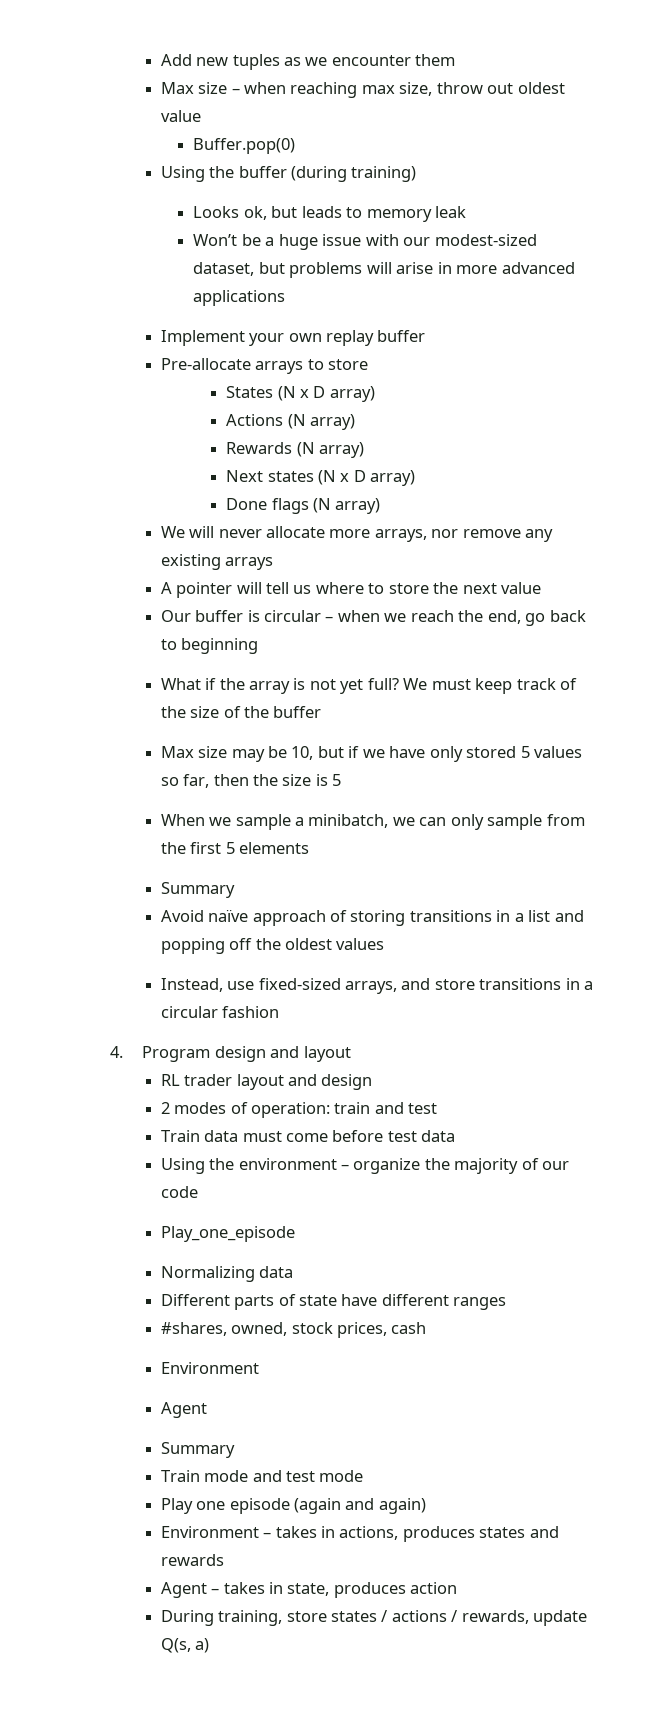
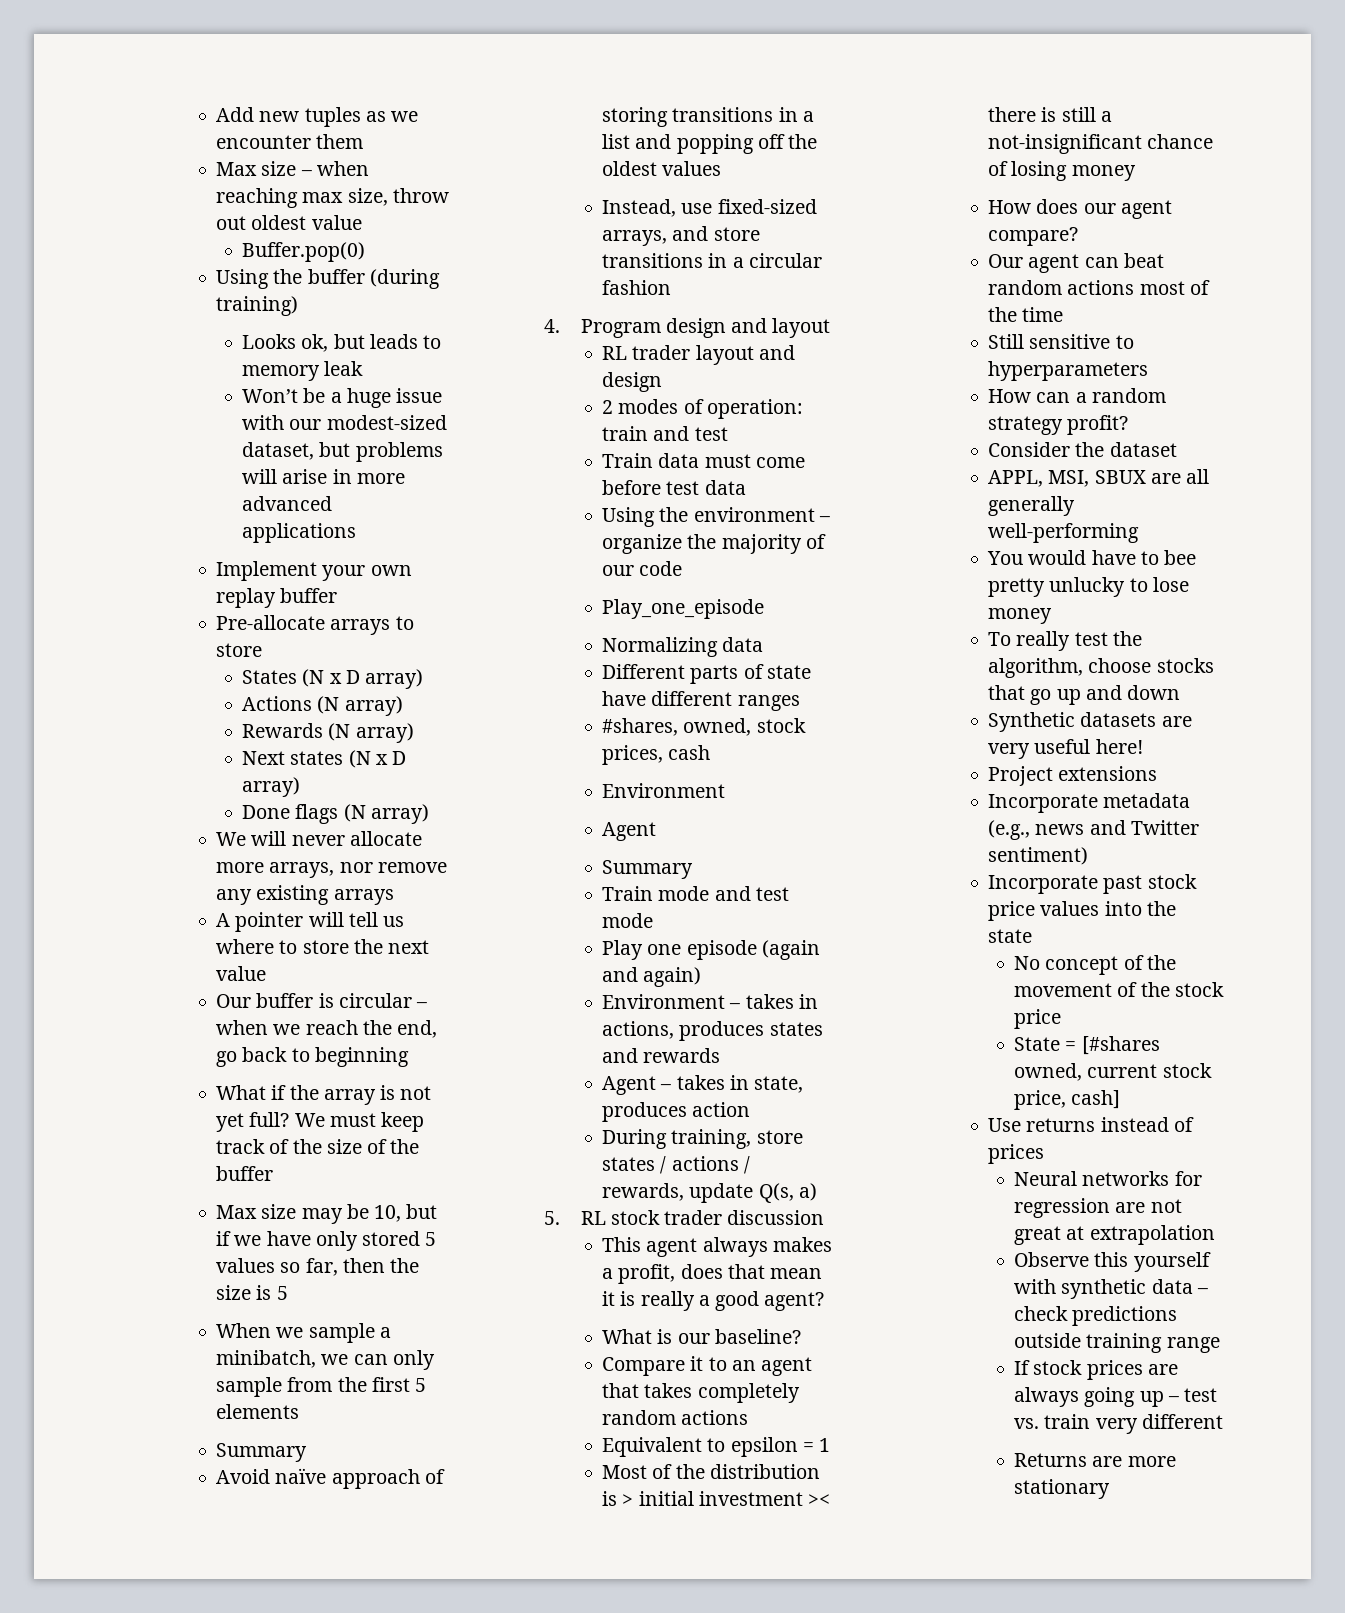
+ 5. RL stock trader discussion
+ This agent always makes a profit, does that mean it is really a good agent?
+ What is our baseline?
+ Compare it to an agent that takes completely random actions
+ Equivalent to epsilon = 1
+ Most of the distribution is > initial investment >< there is still a not-insignificant chance of losing money
+ How does our agent compare?
+ Our agent can beat random actions most of the time
+ Still sensitive to hyperparameters
+ How can a random strategy profit?
+ Consider the dataset
+ APPL, MSI, SBUX are all generally well-performing
+ You would have to bee pretty unlucky to lose money
+ To really test the algorithm, choose stocks that go up and down
+ Synthetic datasets are very useful here!
+ Project extensions
+ Incorporate metadata (e.g., news and Twitter sentiment)
+ Incorporate past stock price values into the state
+ No concept of the movement of the stock price
+ State = [#shares owned, current stock price, cash]
+ Use returns instead of prices
+ Neural networks for regression are not great at extrapolation
+ Observe this yourself with synthetic data – check predictions outside training range
+ If stock prices are always going up – test vs. train very different
+ Returns are more stationary

